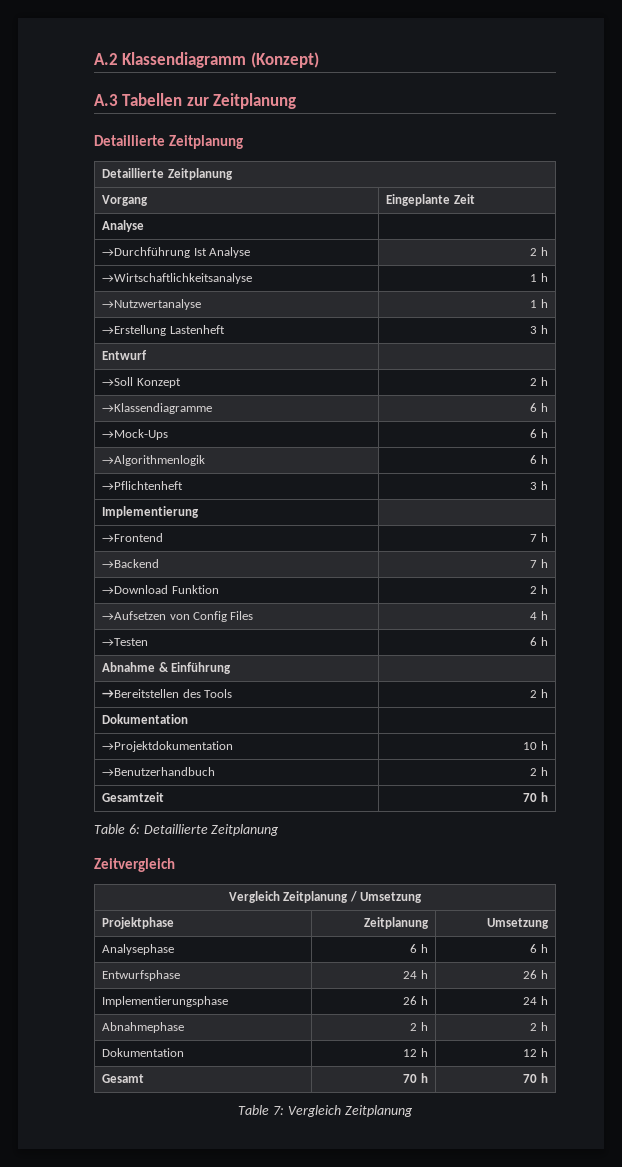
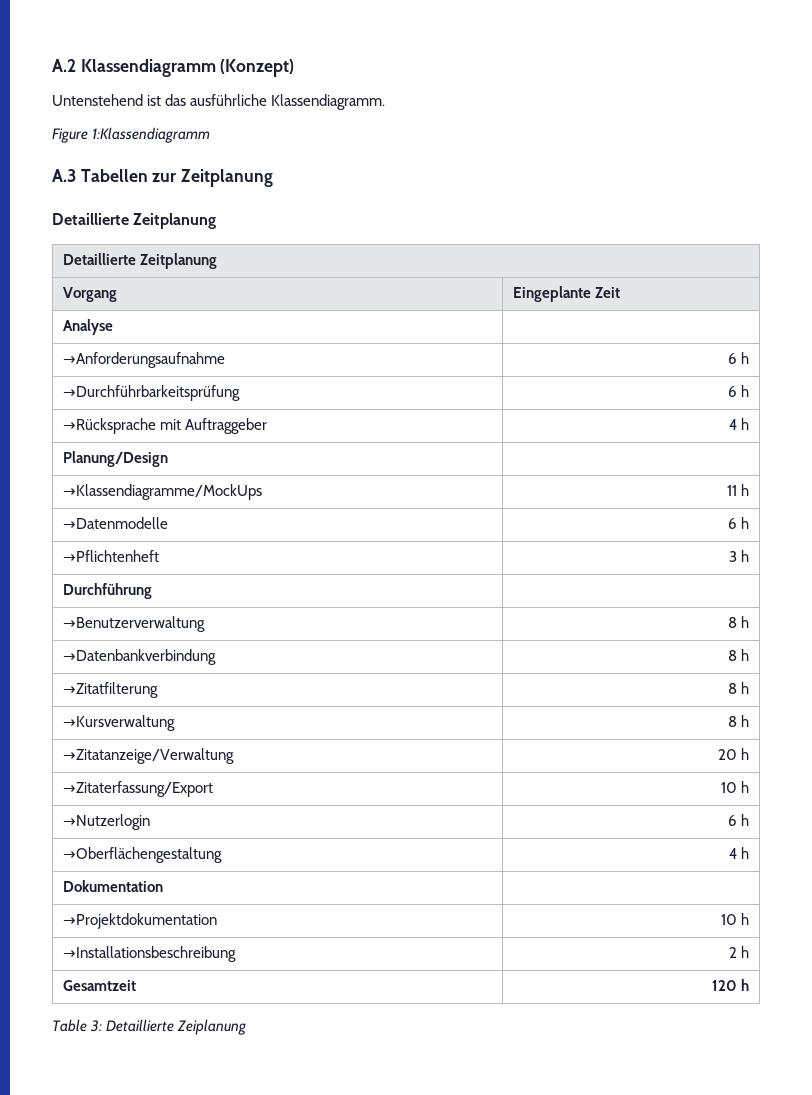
+ Untenstehend ist das ausführliche Klassendiagramm.
+ Figure 1:Klassendiagramm
- →Durchführung Ist Analyse | 2 h
- →Wirtschaftlichkeitsanalyse | 1 h
- →Nutzwertanalyse | 1 h
- →Erstellung Lastenheft | 3 h
- Entwurf |
- →Soll Konzept | 2 h
- →Klassendiagramme | 6 h
- →Mock-Ups | 6 h
- →Algorithmenlogik | 6 h
+ →Anforderungsaufnahme | 6 h
+ →Durchführbarkeitsprüfung | 6 h
+ →Rücksprache mit Auftraggeber | 4 h
+ Planung/Design |
+ →Klassendiagramme/MockUps | 11 h
+ →Datenmodelle | 6 h
- Implementierung |
- →Frontend | 7 h
- →Backend | 7 h
- →Download Funktion | 2 h
- →Aufsetzen von Config Files | 4 h
- →Testen | 6 h
- Abnahme & Einführung |
- →Bereitstellen des Tools | 2 h
+ Durchführung |
+ →Benutzerverwaltung | 8 h
+ →Datenbankverbindung | 8 h
+ →Zitatfilterung | 8 h
+ →Kursverwaltung | 8 h
+ →Zitatanzeige/Verwaltung | 20 h
+ →Zitaterfassung/Export | 10 h
+ →Nutzerlogin | 6 h
+ →Oberflächengestaltung | 4 h
- →Benutzerhandbuch | 2 h
+ →Installationsbeschreibung | 2 h
- Gesamtzeit | 70 h
- Table 6: Detaillierte Zeitplanung
- Zeitvergleich
- Vergleich Zeitplanung / Umsetzung
- Projektphase | Zeitplanung | Umsetzung
- Analysephase | 6 h | 6 h
- Entwurfsphase | 24 h | 26 h
- Implementierungsphase | 26 h | 24 h
- Abnahmephase | 2 h | 2 h
- Dokumentation | 12 h | 12 h
- Gesamt | 70 h | 70 h
- Table 7: Vergleich Zeitplanung
+ Gesamtzeit | 120 h
+ Table 3: Detaillierte Zeiplanung

